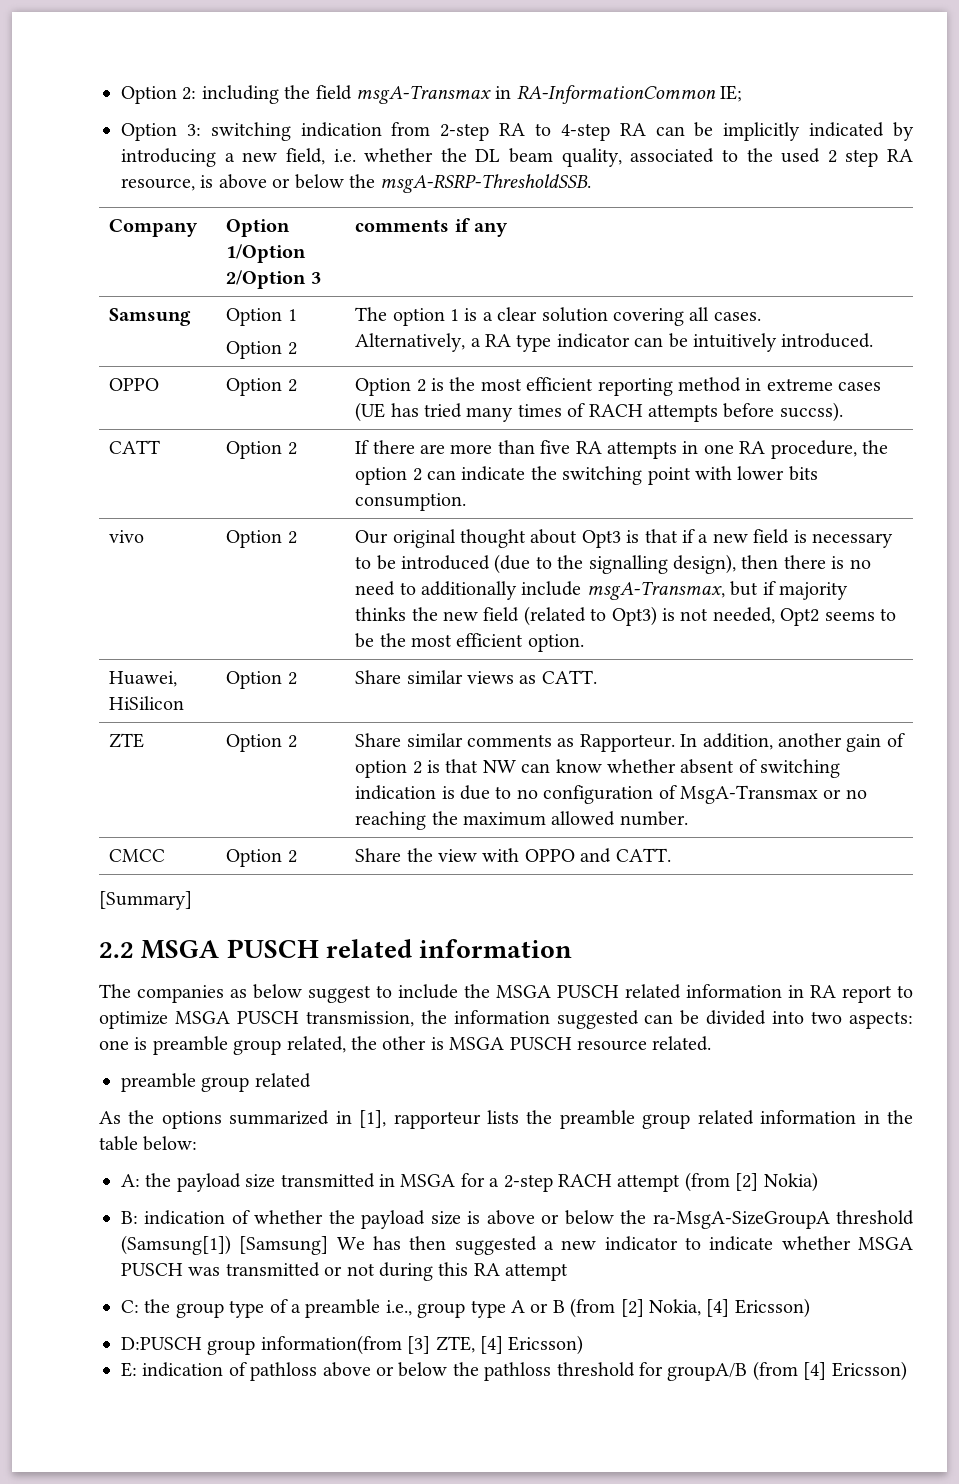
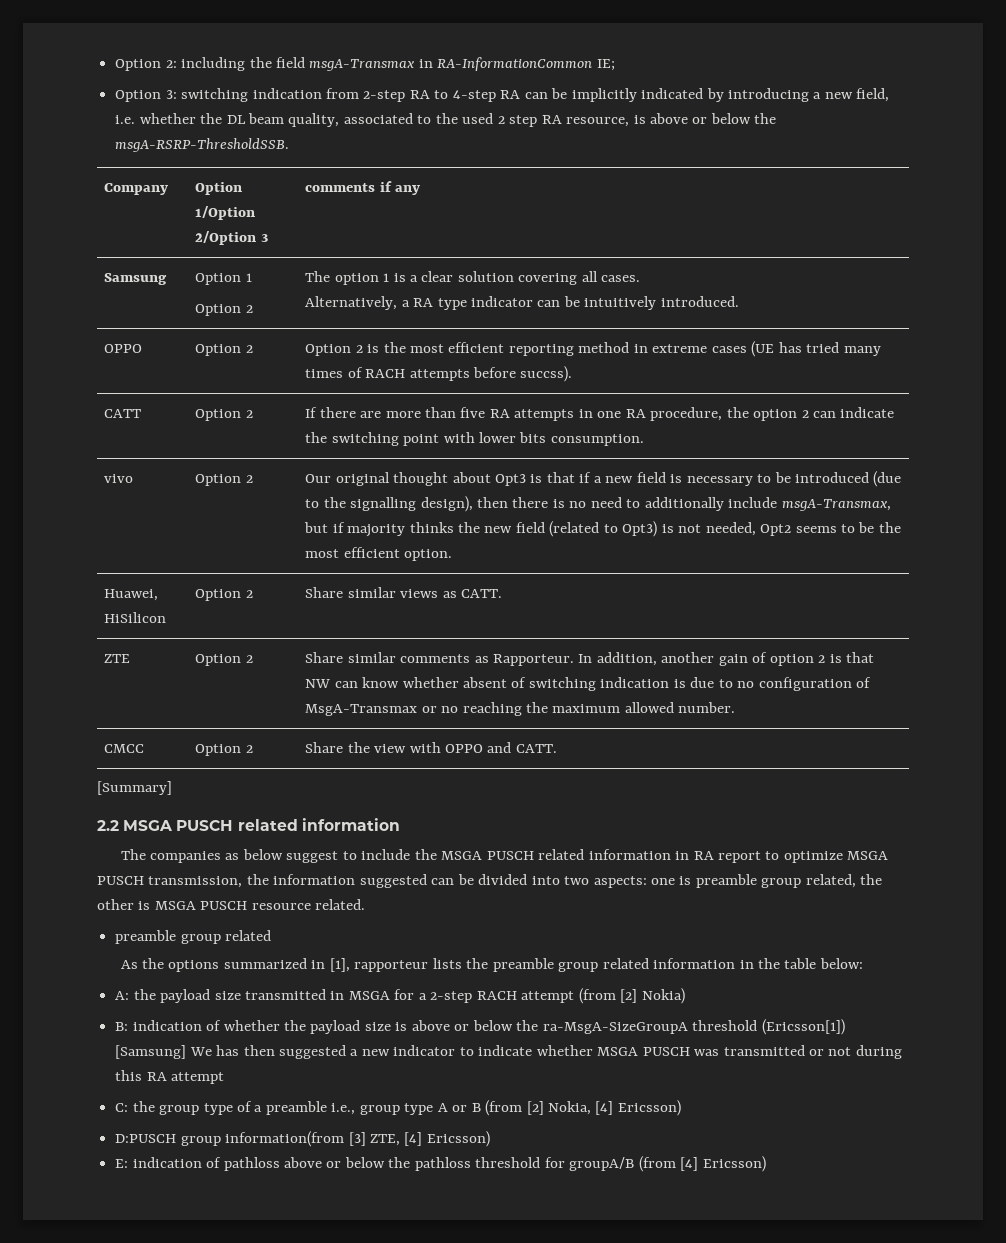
- B: indication of whether the payload size is above or below the ra-MsgA-SizeGroupA threshold (Samsung[1]) [Samsung] We has then suggested a new indicator to indicate whether MSGA PUSCH was transmitted or not during this RA attempt
+ B: indication of whether the payload size is above or below the ra-MsgA-SizeGroupA threshold (Ericsson[1]) [Samsung] We has then suggested a new indicator to indicate whether MSGA PUSCH was transmitted or not during this RA attempt

